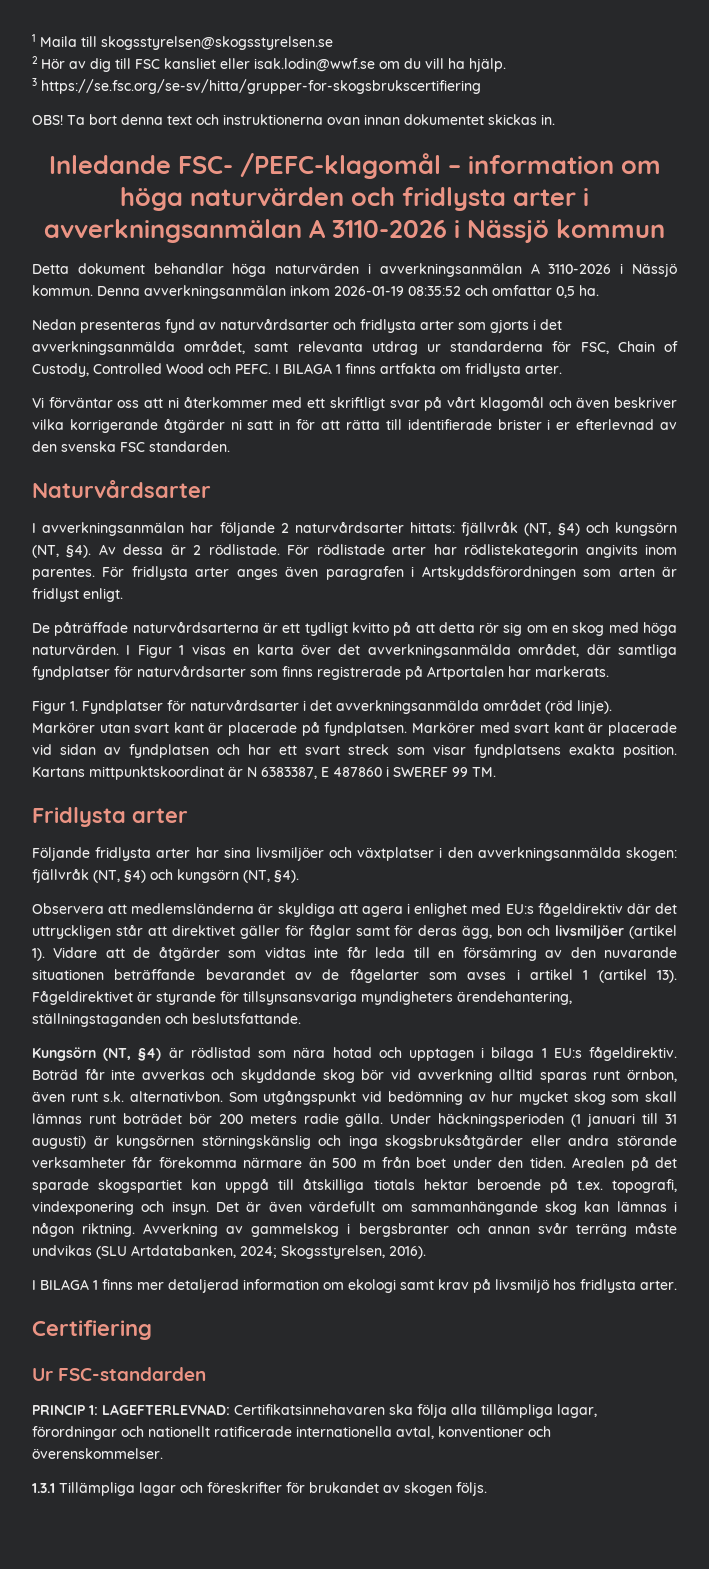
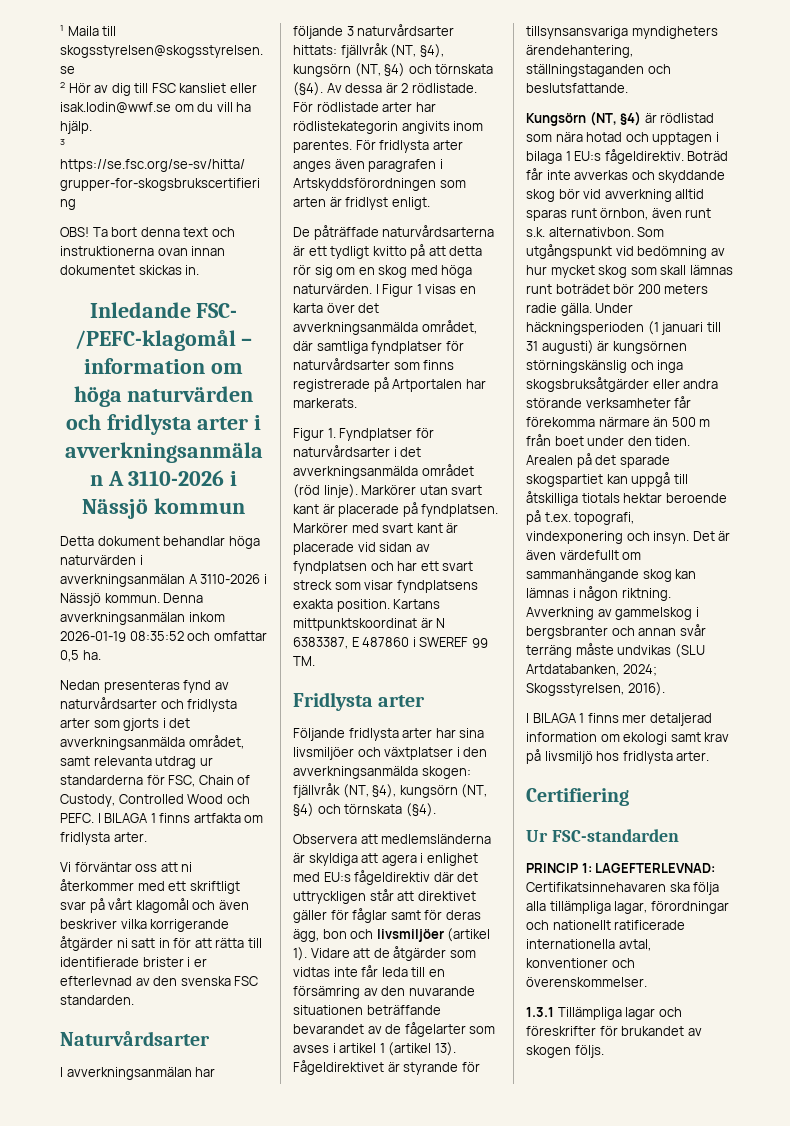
- I avverkningsanmälan har följande 2 naturvårdsarter hittats: fjällvråk (NT, §4) och kungsörn (NT, §4).
+ I avverkningsanmälan har följande 3 naturvårdsarter hittats: fjällvråk (NT, §4), kungsörn (NT, §4) och törnskata (§4).
- Följande fridlysta arter har sina livsmiljöer och växtplatser i den avverkningsanmälda skogen: fjällvråk (NT, §4) och kungsörn (NT, §4).
+ Följande fridlysta arter har sina livsmiljöer och växtplatser i den avverkningsanmälda skogen: fjällvråk (NT, §4), kungsörn (NT, §4) och törnskata (§4).

